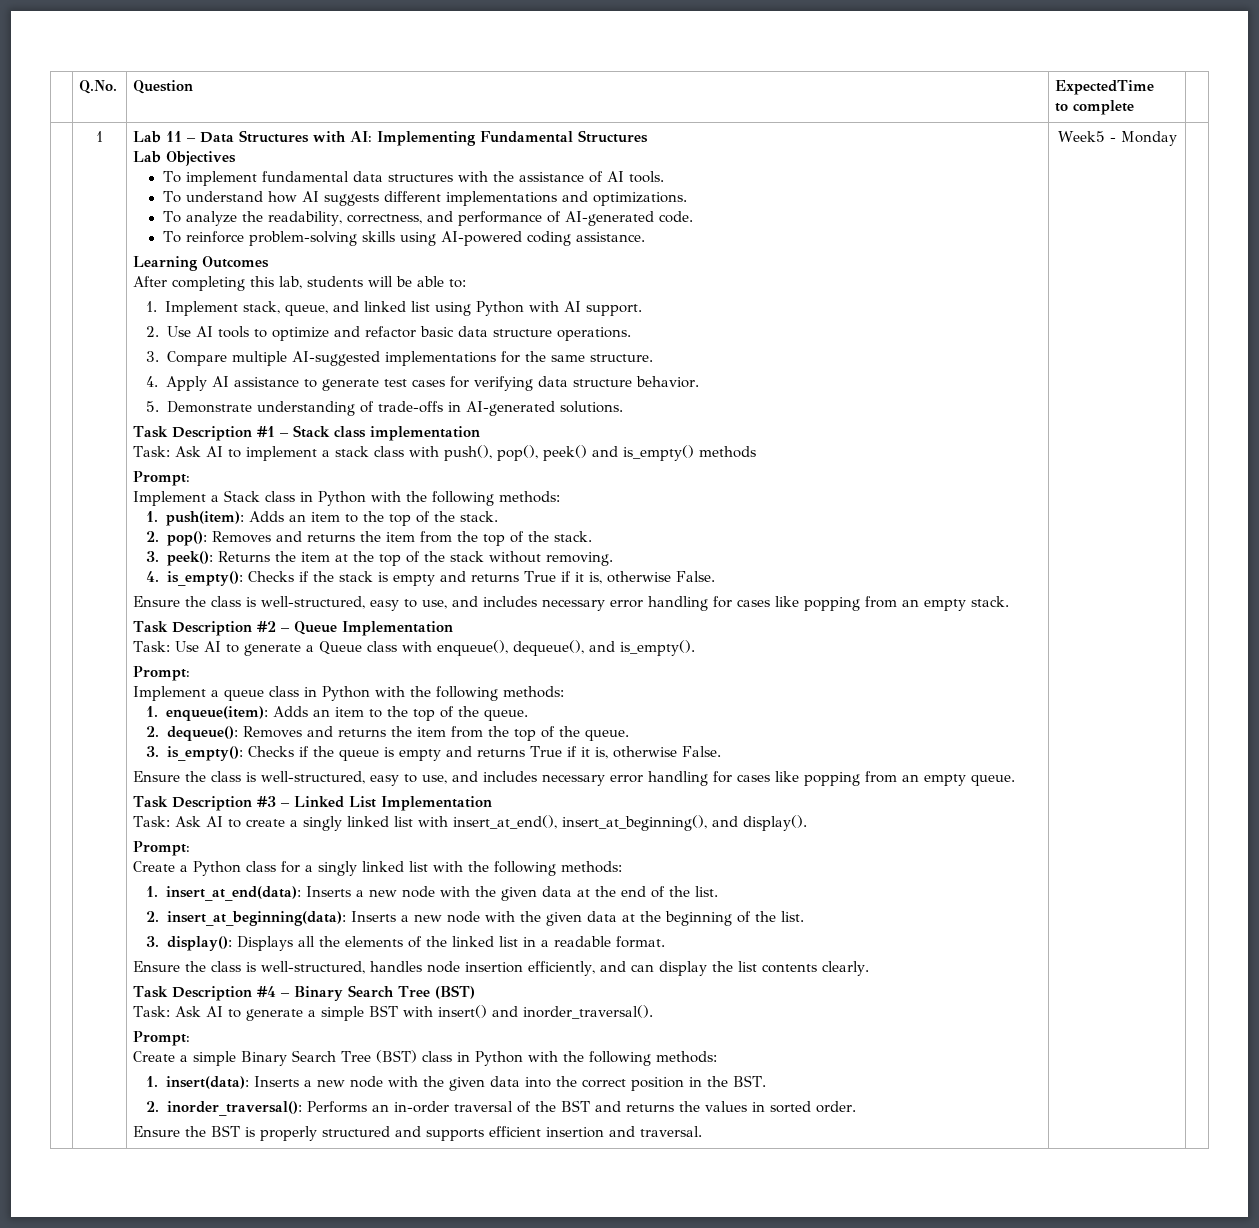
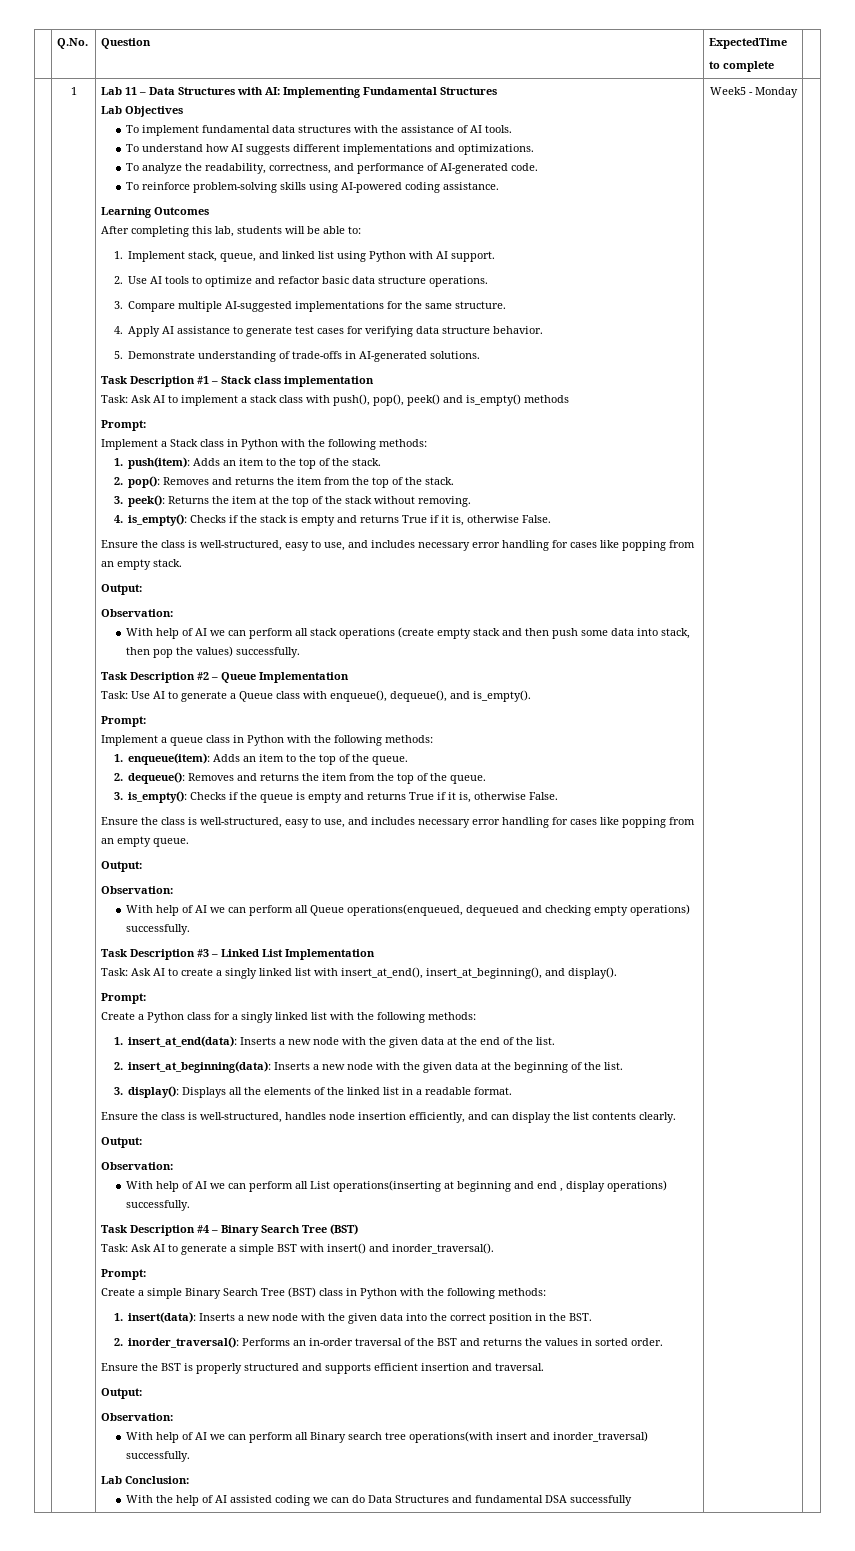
  Ensure the class is well-structured, easy to use, and includes necessary error handling for cases like popping from an empty stack.
+ Output:
+ Observation:
+ With help of AI we can perform all stack operations (create empty stack and then push some data into stack, then pop the values) successfully.
  Ensure the class is well-structured, easy to use, and includes necessary error handling for cases like popping from an empty queue.
+ Output:
+ Observation:
+ With help of AI we can perform all Queue operations(enqueued, dequeued and checking empty operations) successfully.
  Ensure the class is well-structured, handles node insertion efficiently, and can display the list contents clearly.
+ Output:
+ Observation:
+ With help of AI we can perform all List operations(inserting at beginning and end , display operations) successfully.
  Ensure the BST is properly structured and supports efficient insertion and traversal.
+ Output:
+ Observation:
+ With help of AI we can perform all Binary search tree operations(with insert and inorder_traversal) successfully.
+ Lab Conclusion:
+ With the help of AI assisted coding we can do Data Structures and fundamental DSA successfully

